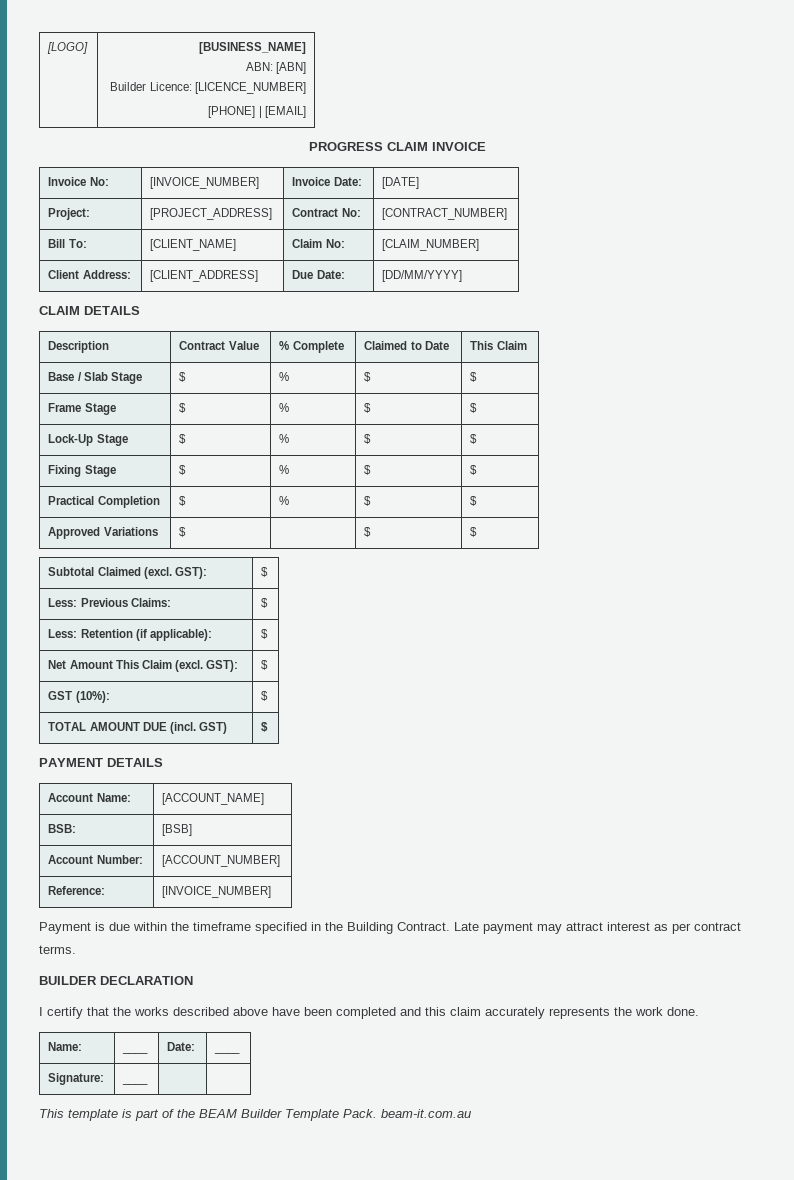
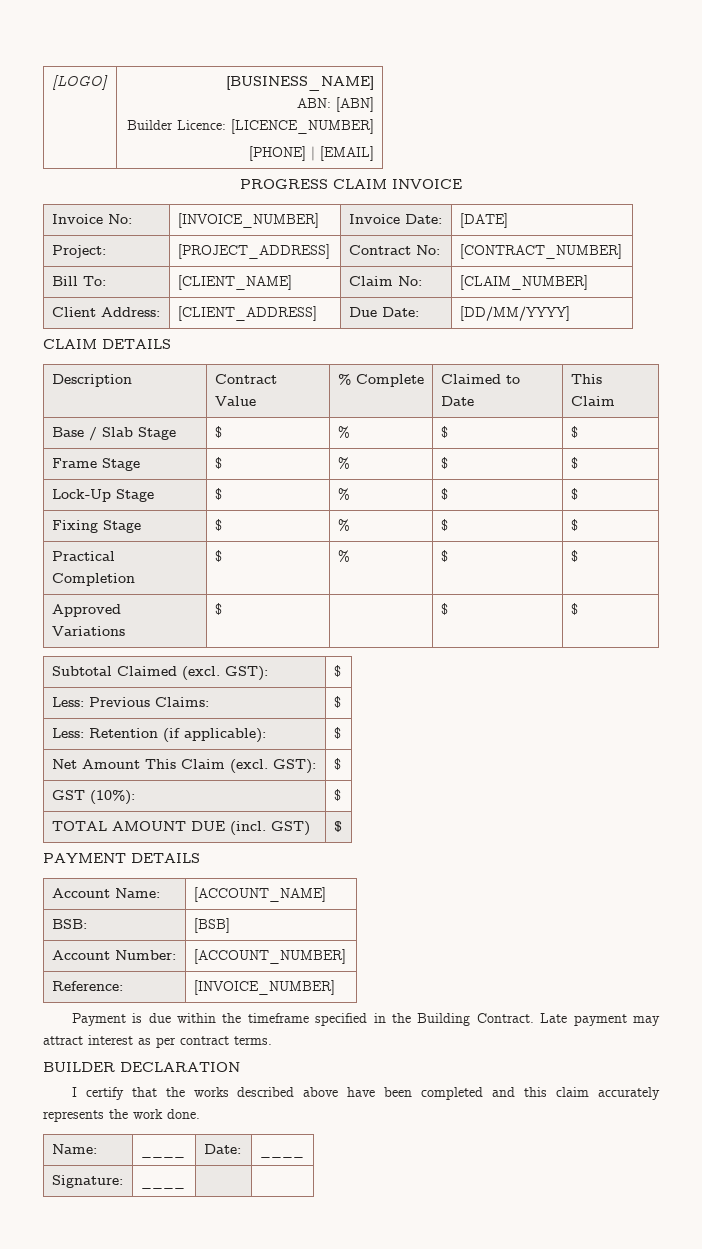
- This template is part of the BEAM Builder Template Pack. beam-it.com.au

